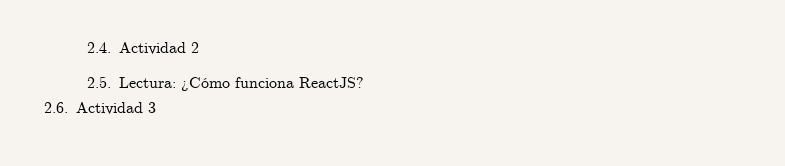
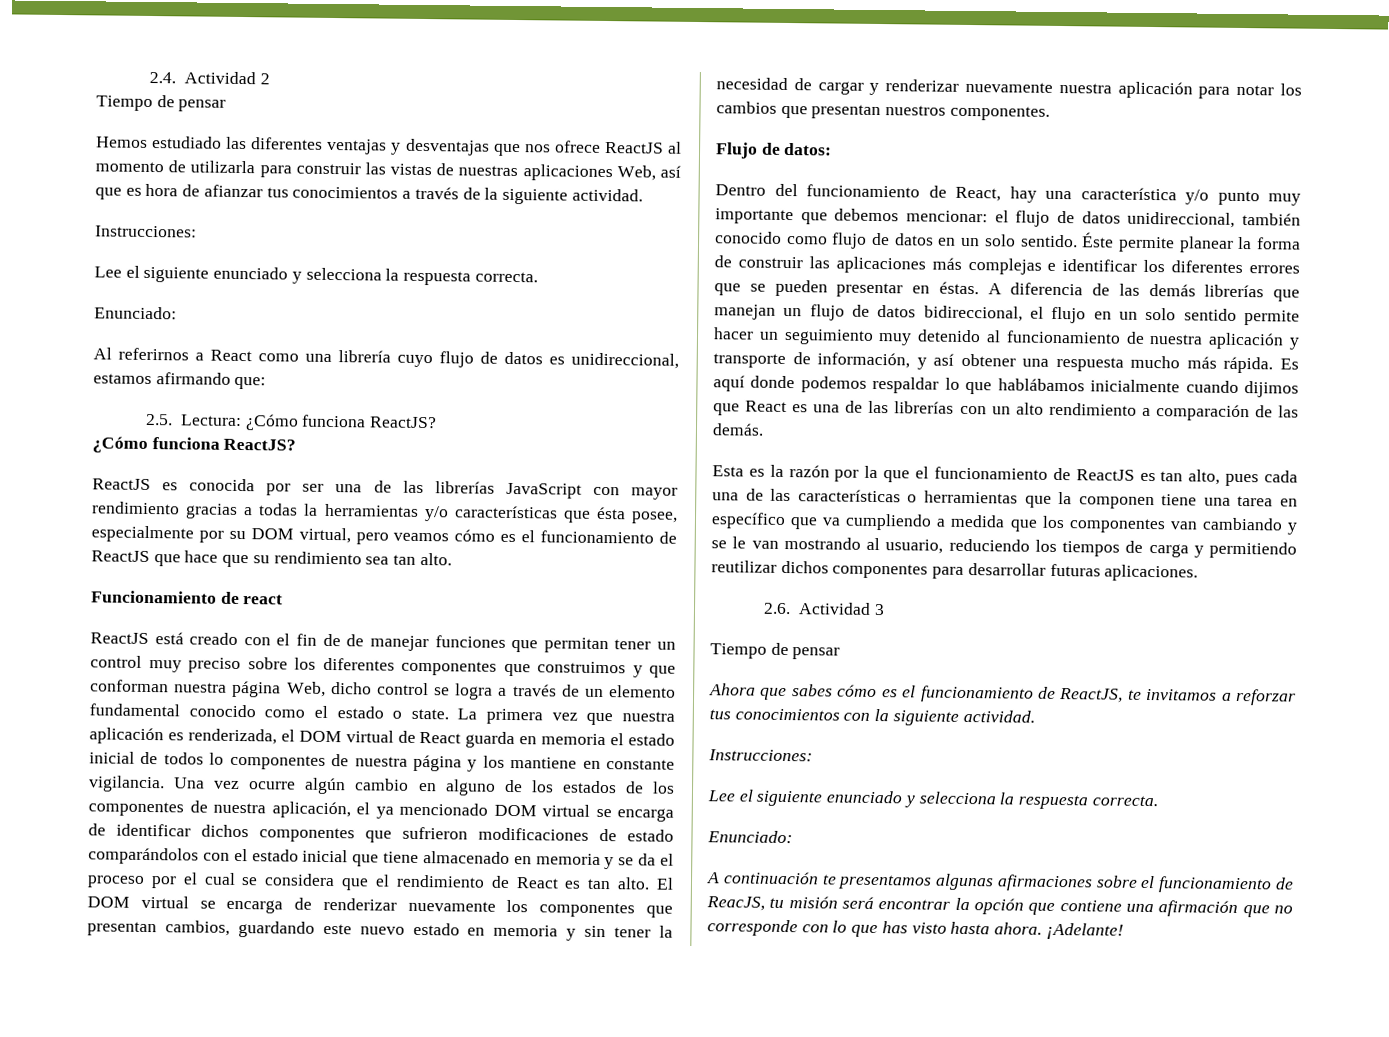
  2.4. Actividad 2
+ Tiempo de pensar
+ Hemos estudiado las diferentes ventajas y desventajas que nos ofrece ReactJS al momento de utilizarla para construir las vistas de nuestras aplicaciones Web, así que es hora de afianzar tus conocimientos a través de la siguiente actividad.
+ Instrucciones:
+ Lee el siguiente enunciado y selecciona la respuesta correcta.
+ Enunciado:
+ Al referirnos a React como una librería cuyo flujo de datos es unidireccional, estamos afirmando que:
  2.5. Lectura: ¿Cómo funciona ReactJS?
+ ¿Cómo funciona ReactJS?
+ ReactJS es conocida por ser una de las librerías JavaScript con mayor rendimiento gracias a todas la herramientas y/o características que ésta posee, especialmente por su DOM virtual, pero veamos cómo es el funcionamiento de ReactJS que hace que su rendimiento sea tan alto.
+ Funcionamiento de react
+ ReactJS está creado con el fin de de manejar funciones que permitan tener un control muy preciso sobre los diferentes componentes que construimos y que conforman nuestra página Web, dicho control se logra a través de un elemento fundamental conocido como el estado o state. La primera vez que nuestra aplicación es renderizada, el DOM virtual de React guarda en memoria el estado inicial de todos lo componentes de nuestra página y los mantiene en constante vigilancia. Una vez ocurre algún cambio en alguno de los estados de los componentes de nuestra aplicación, el ya mencionado DOM virtual se encarga de identificar dichos componentes que sufrieron modificaciones de estado comparándolos con el estado inicial que tiene almacenado en memoria y se da el proceso por el cual se considera que el rendimiento de React es tan alto. El DOM virtual se encarga de renderizar nuevamente los componentes que presentan cambios, guardando este nuevo estado en memoria y sin tener la necesidad de cargar y renderizar nuevamente nuestra aplicación para notar los cambios que presentan nuestros componentes.
+ Flujo de datos:
+ Dentro del funcionamiento de React, hay una característica y/o punto muy importante que debemos mencionar: el flujo de datos unidireccional, también conocido como flujo de datos en un solo sentido. Éste permite planear la forma de construir las aplicaciones más complejas e identificar los diferentes errores que se pueden presentar en éstas. A diferencia de las demás librerías que manejan un flujo de datos bidireccional, el flujo en un solo sentido permite hacer un seguimiento muy detenido al funcionamiento de nuestra aplicación y transporte de información, y así obtener una respuesta mucho más rápida. Es aquí donde podemos respaldar lo que hablábamos inicialmente cuando dijimos que React es una de las librerías con un alto rendimiento a comparación de las demás.
+ Esta es la razón por la que el funcionamiento de ReactJS es tan alto, pues cada una de las características o herramientas que la componen tiene una tarea en específico que va cumpliendo a medida que los componentes van cambiando y se le van mostrando al usuario, reduciendo los tiempos de carga y permitiendo reutilizar dichos componentes para desarrollar futuras aplicaciones.
  2.6. Actividad 3
+ Tiempo de pensar
+ Ahora que sabes cómo es el funcionamiento de ReactJS, te invitamos a reforzar tus conocimientos con la siguiente actividad.
+ Instrucciones:
+ Lee el siguiente enunciado y selecciona la respuesta correcta.
+ Enunciado:
+ A continuación te presentamos algunas afirmaciones sobre el funcionamiento de ReacJS, tu misión será encontrar la opción que contiene una afirmación que no corresponde con lo que has visto hasta ahora. ¡Adelante!

